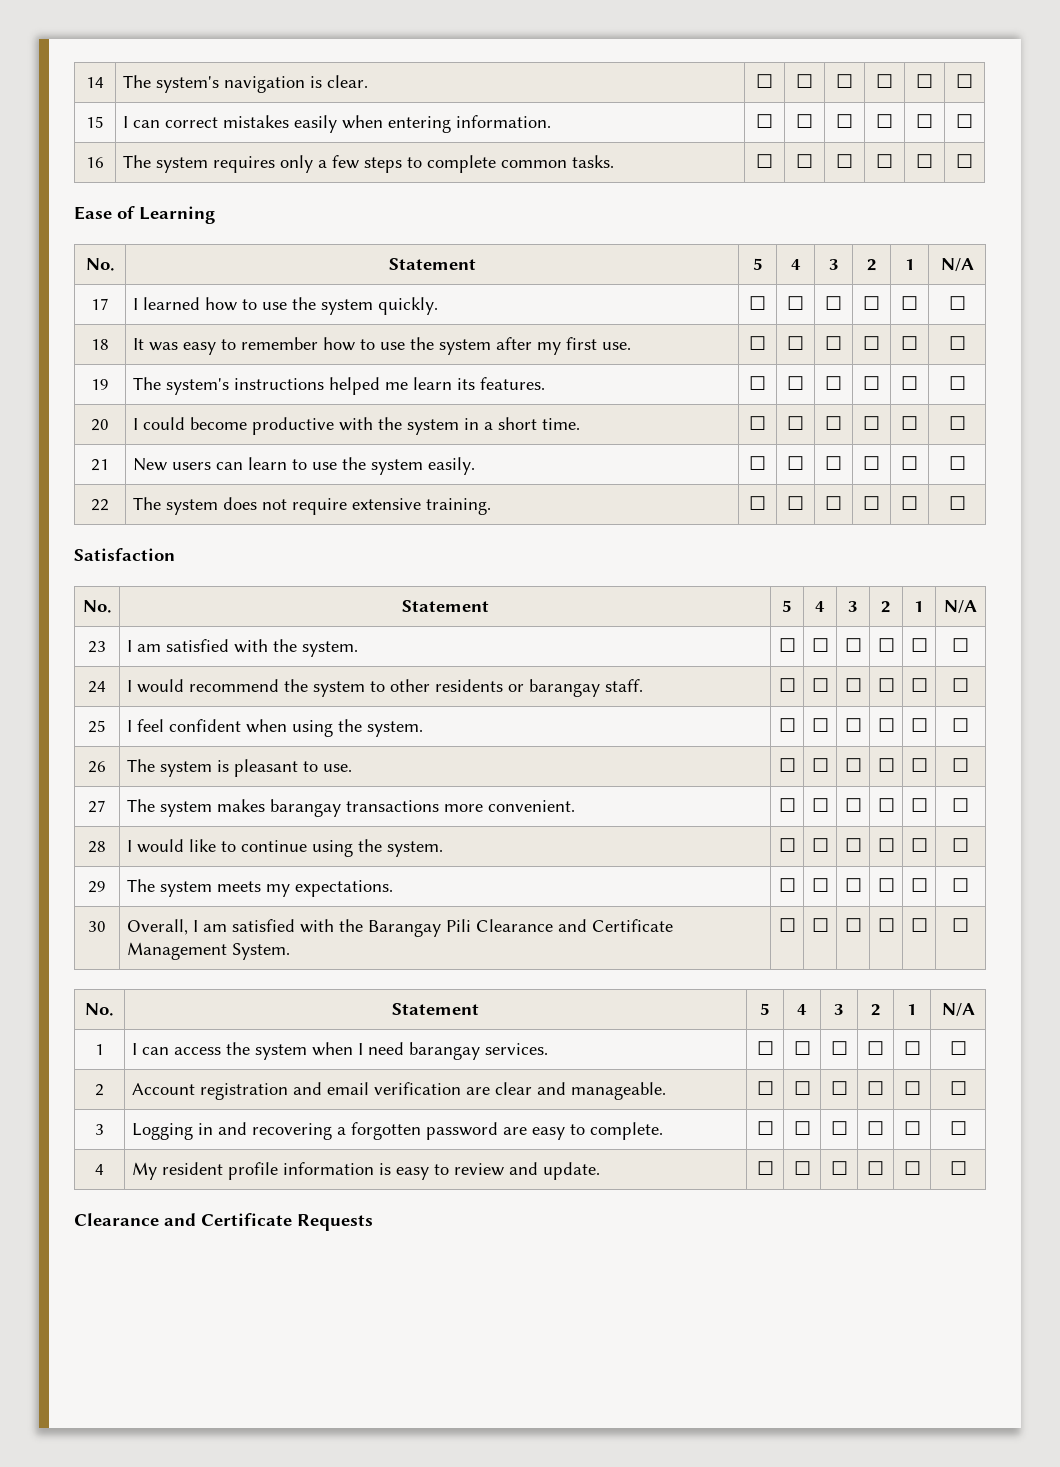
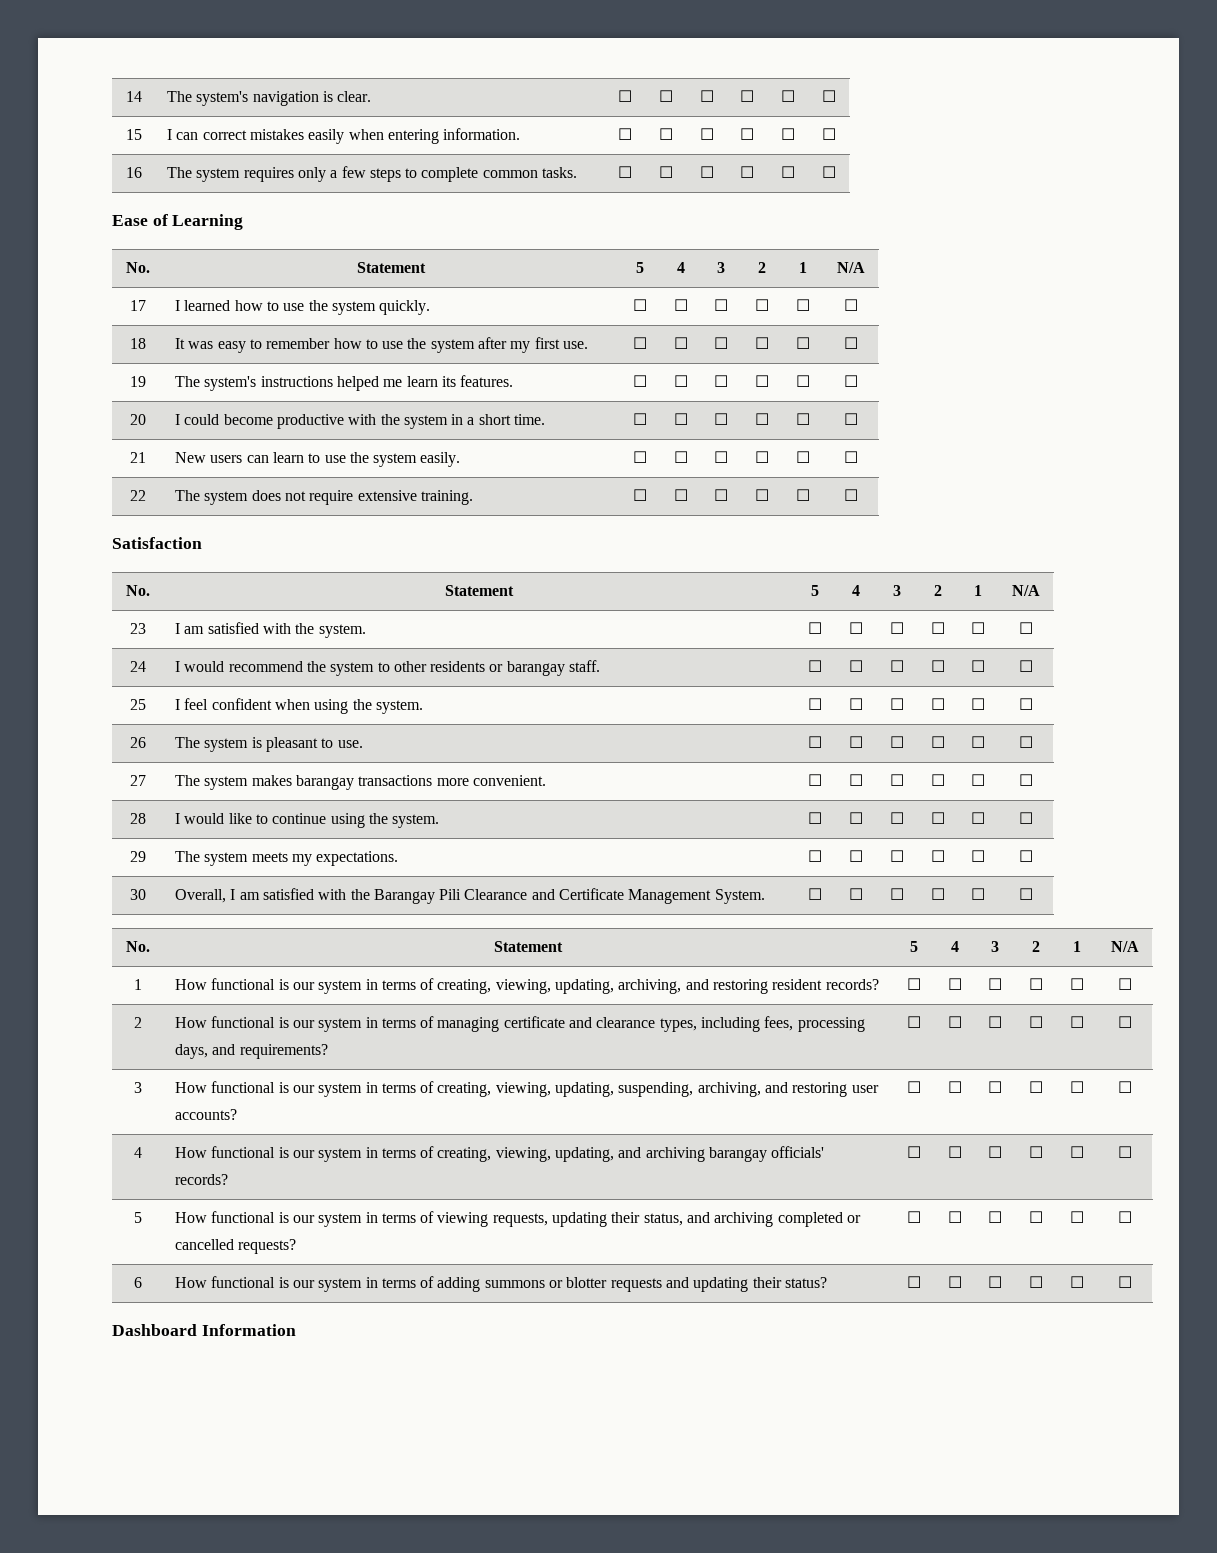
- 1 | I can access the system when I need barangay services. | ☐ | ☐ | ☐ | ☐ | ☐ | ☐
+ 1 | How functional is our system in terms of creating, viewing, updating, archiving, and restoring resident records? | ☐ | ☐ | ☐ | ☐ | ☐ | ☐
- 2 | Account registration and email verification are clear and manageable. | ☐ | ☐ | ☐ | ☐ | ☐ | ☐
+ 2 | How functional is our system in terms of managing certificate and clearance types, including fees, processing days, and requirements? | ☐ | ☐ | ☐ | ☐ | ☐ | ☐
- 3 | Logging in and recovering a forgotten password are easy to complete. | ☐ | ☐ | ☐ | ☐ | ☐ | ☐
+ 3 | How functional is our system in terms of creating, viewing, updating, suspending, archiving, and restoring user accounts? | ☐ | ☐ | ☐ | ☐ | ☐ | ☐
- 4 | My resident profile information is easy to review and update. | ☐ | ☐ | ☐ | ☐ | ☐ | ☐
- Clearance and Certificate Requests
+ 4 | How functional is our system in terms of creating, viewing, updating, and archiving barangay officials' records? | ☐ | ☐ | ☐ | ☐ | ☐ | ☐
+ 5 | How functional is our system in terms of viewing requests, updating their status, and archiving completed or cancelled requests? | ☐ | ☐ | ☐ | ☐ | ☐ | ☐
+ 6 | How functional is our system in terms of adding summons or blotter requests and updating their status? | ☐ | ☐ | ☐ | ☐ | ☐ | ☐
+ Dashboard Information

